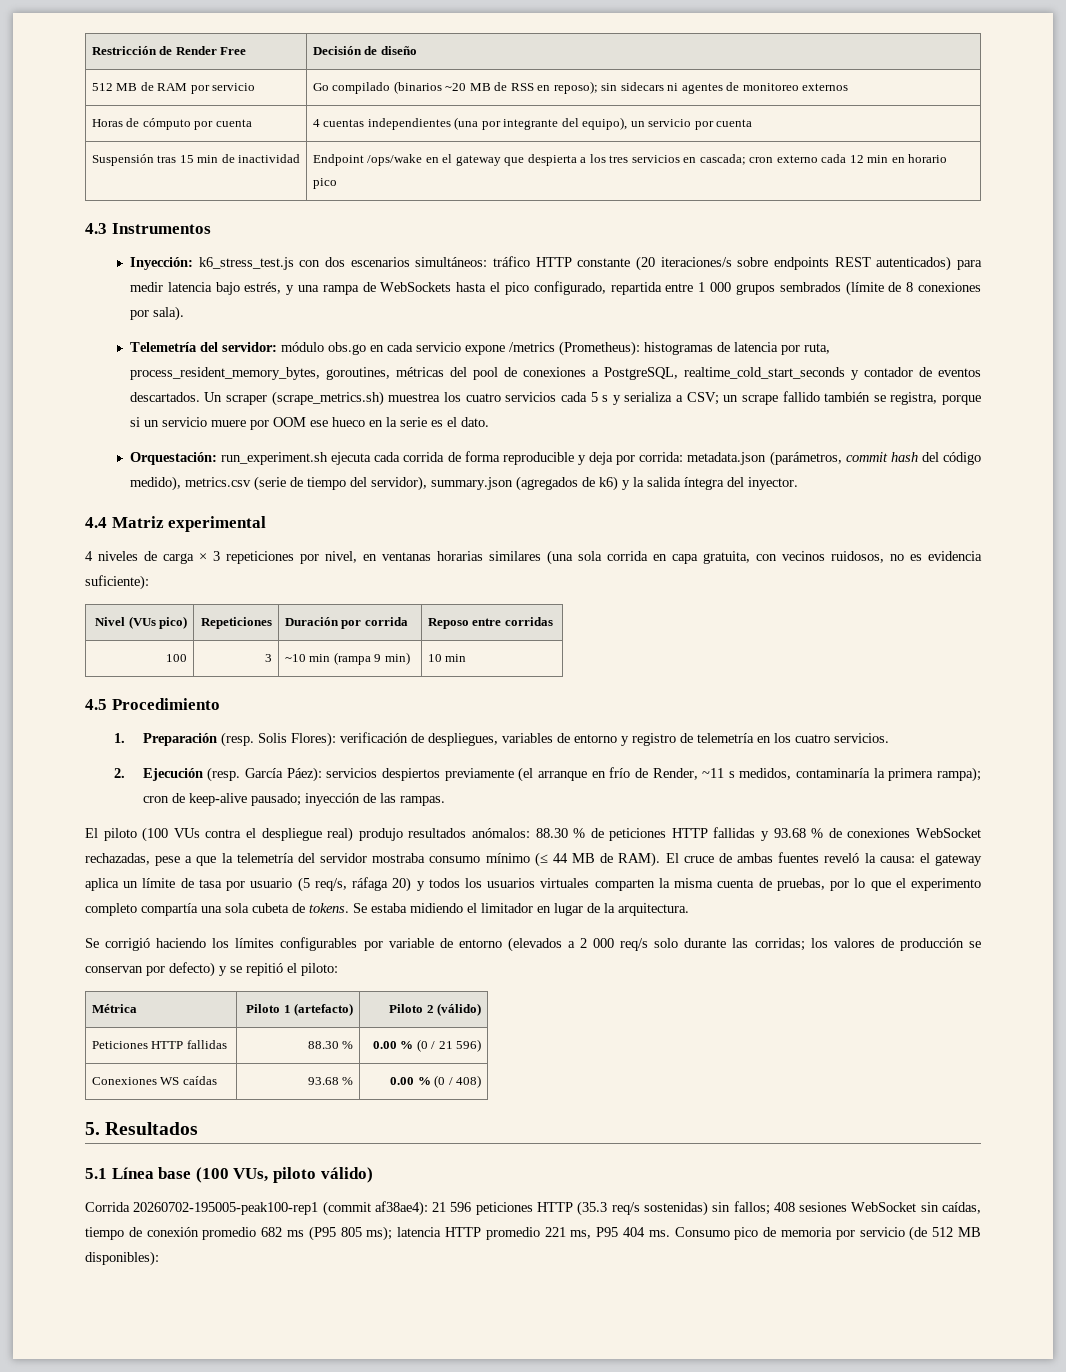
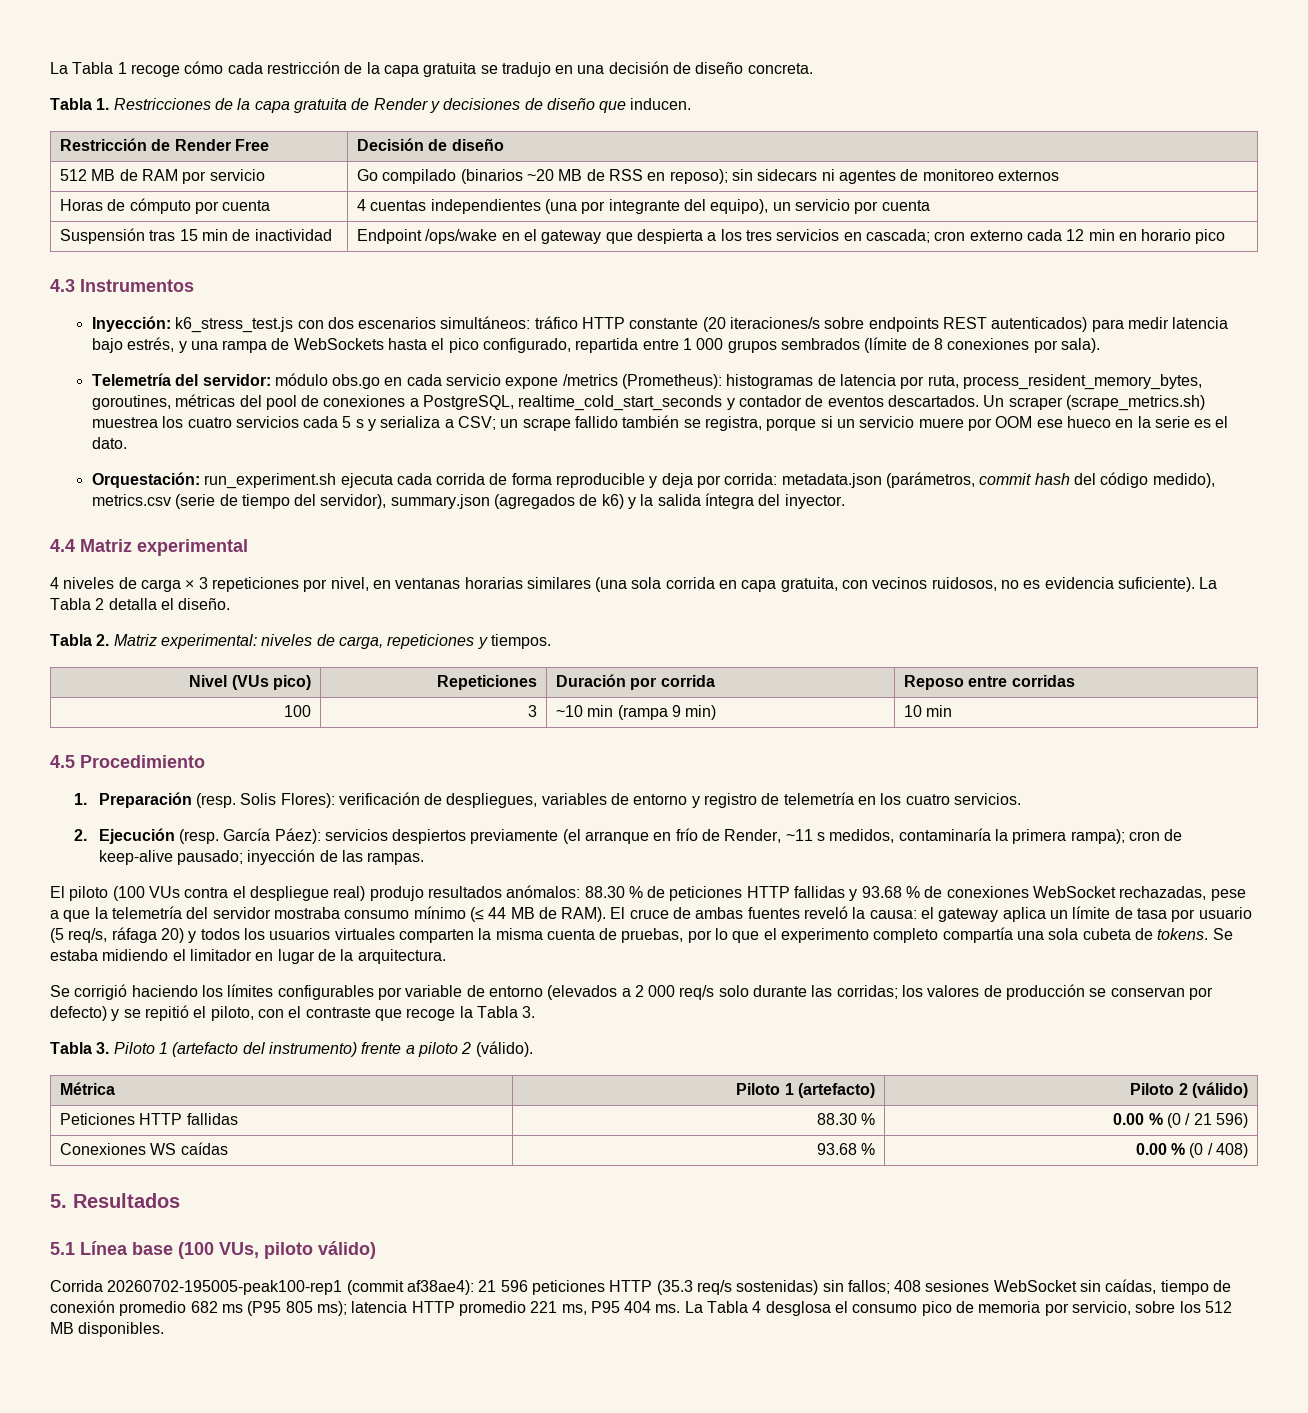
+ La Tabla 1 recoge cómo cada restricción de la capa gratuita se tradujo en una decisión de diseño concreta.
+ Tabla 1. Restricciones de la capa gratuita de Render y decisiones de diseño que inducen.
- 4 niveles de carga × 3 repeticiones por nivel, en ventanas horarias similares (una sola corrida en capa gratuita, con vecinos ruidosos, no es evidencia suficiente):
+ 4 niveles de carga × 3 repeticiones por nivel, en ventanas horarias similares (una sola corrida en capa gratuita, con vecinos ruidosos, no es evidencia suficiente). La Tabla 2 detalla el diseño.
+ Tabla 2. Matriz experimental: niveles de carga, repeticiones y tiempos.
- Se corrigió haciendo los límites configurables por variable de entorno (elevados a 2 000 req/s solo durante las corridas; los valores de producción se conservan por defecto) y se repitió el piloto:
+ Se corrigió haciendo los límites configurables por variable de entorno (elevados a 2 000 req/s solo durante las corridas; los valores de producción se conservan por defecto) y se repitió el piloto, con el contraste que recoge la Tabla 3.
+ Tabla 3. Piloto 1 (artefacto del instrumento) frente a piloto 2 (válido).
- Consumo pico de memoria por servicio (de 512 MB disponibles):
+ La Tabla 4 desglosa el consumo pico de memoria por servicio, sobre los 512 MB disponibles.

